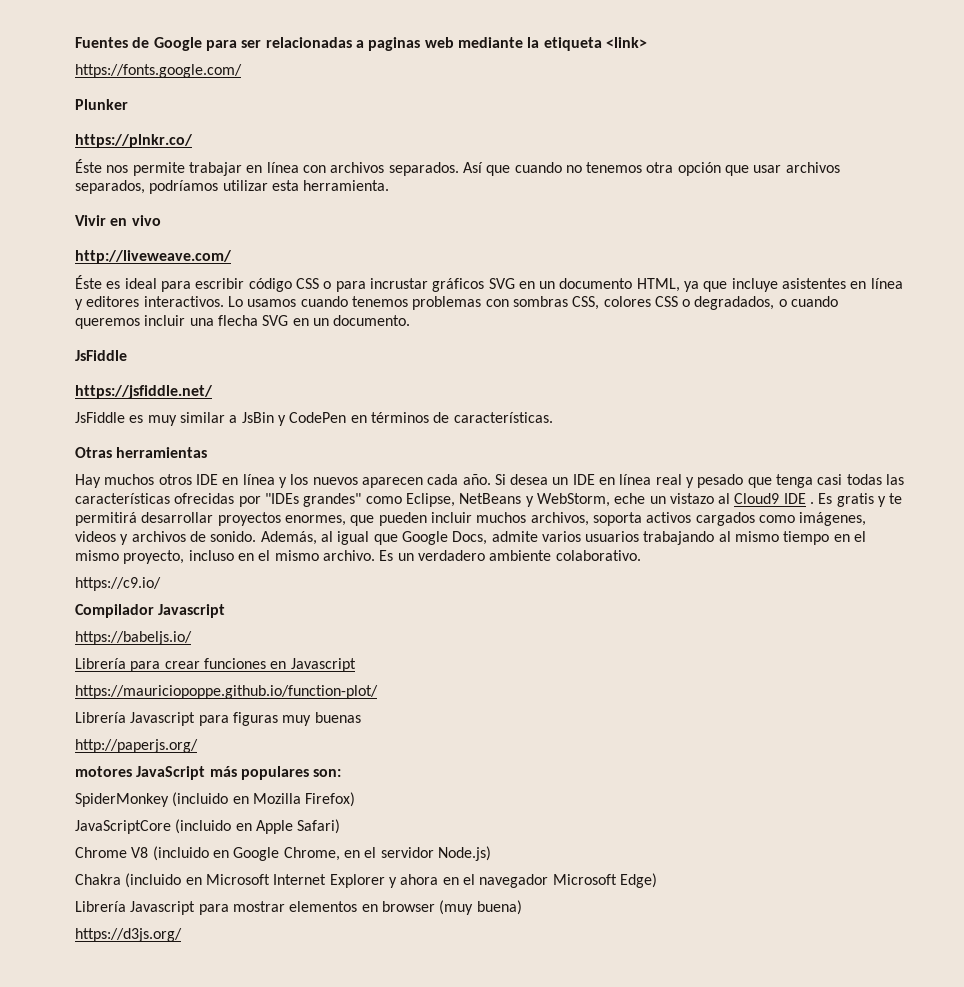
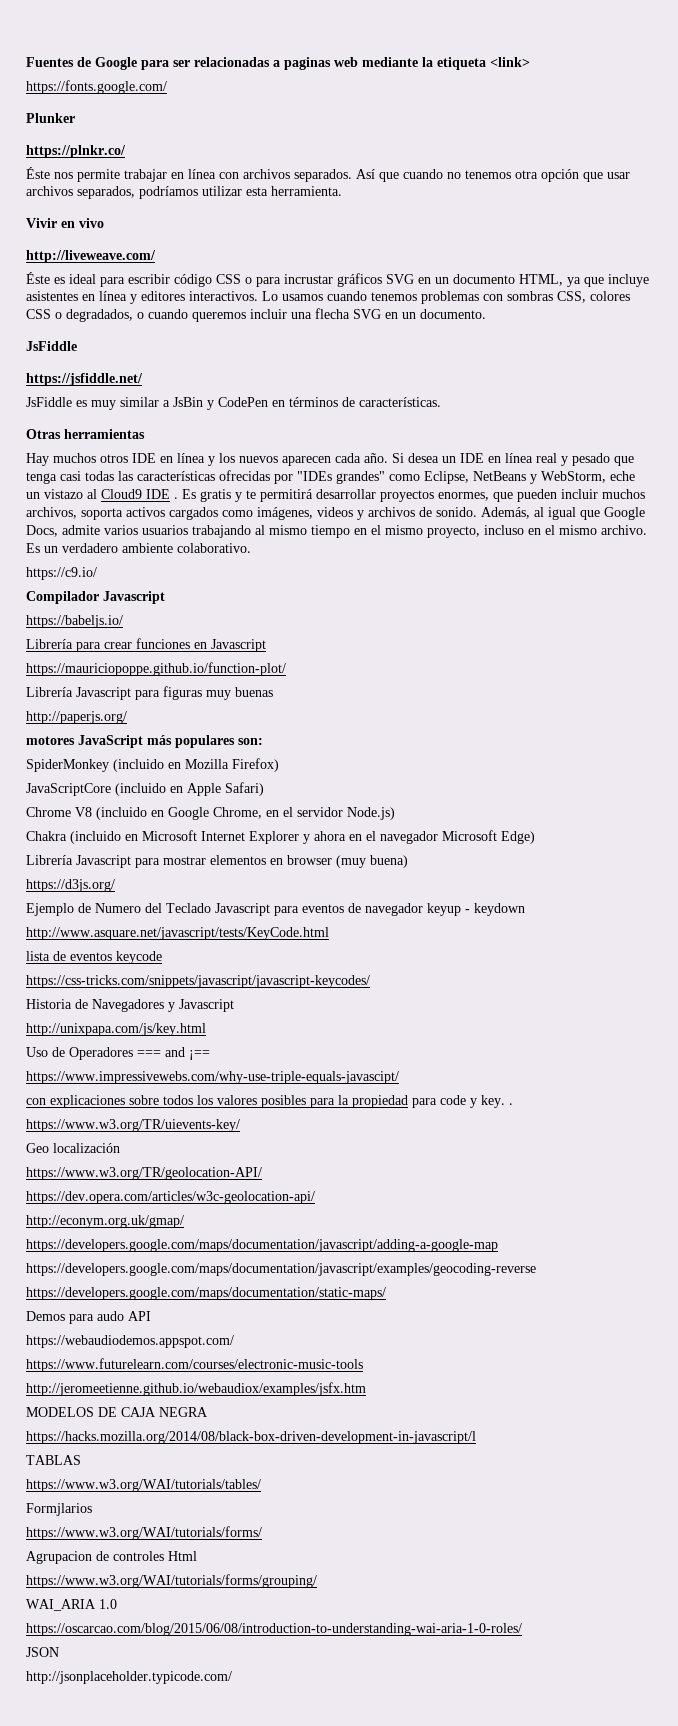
+ Ejemplo de Numero del Teclado Javascript para eventos de navegador keyup - keydown
+ http://www.asquare.net/javascript/tests/KeyCode.html
+ lista de eventos keycode
+ https://css-tricks.com/snippets/javascript/javascript-keycodes/
+ Historia de Navegadores y Javascript
+ http://unixpapa.com/js/key.html
+ Uso de Operadores === and ¡==
+ https://www.impressivewebs.com/why-use-triple-equals-javascipt/
+ con explicaciones sobre todos los valores posibles para la propiedad para code y key. .
+ https://www.w3.org/TR/uievents-key/
+ Geo localización
+ https://www.w3.org/TR/geolocation-API/
+ https://dev.opera.com/articles/w3c-geolocation-api/
+ http://econym.org.uk/gmap/
+ https://developers.google.com/maps/documentation/javascript/adding-a-google-map
+ https://developers.google.com/maps/documentation/javascript/examples/geocoding-reverse
+ https://developers.google.com/maps/documentation/static-maps/
+ Demos para audo API
+ https://webaudiodemos.appspot.com/
+ https://www.futurelearn.com/courses/electronic-music-tools
+ http://jeromeetienne.github.io/webaudiox/examples/jsfx.htm
+ MODELOS DE CAJA NEGRA
+ https://hacks.mozilla.org/2014/08/black-box-driven-development-in-javascript/l
+ TABLAS
+ https://www.w3.org/WAI/tutorials/tables/
+ Formjlarios
+ https://www.w3.org/WAI/tutorials/forms/
+ Agrupacion de controles Html
+ https://www.w3.org/WAI/tutorials/forms/grouping/
+ WAI_ARIA 1.0
+ https://oscarcao.com/blog/2015/06/08/introduction-to-understanding-wai-aria-1-0-roles/
+ JSON
+ http://jsonplaceholder.typicode.com/

